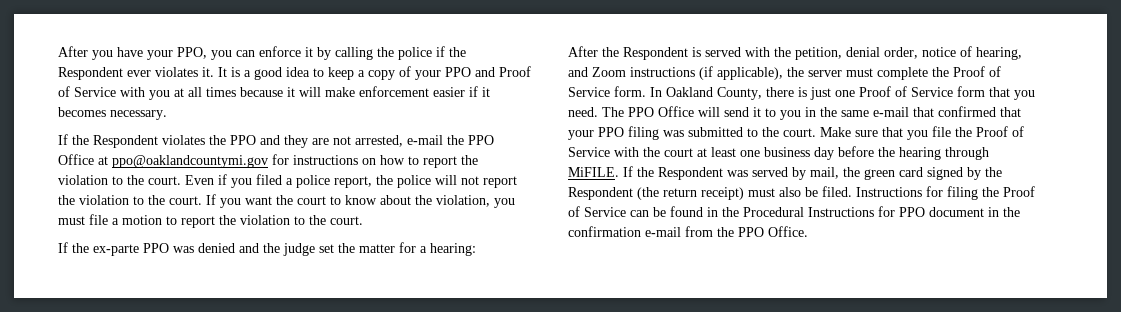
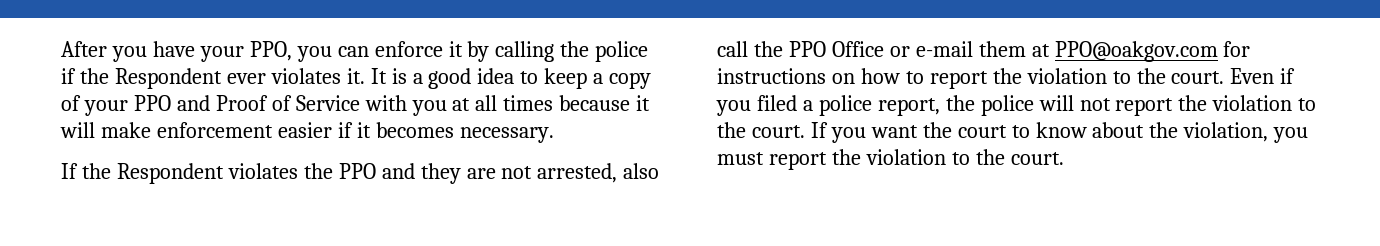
- If the Respondent violates the PPO and they are not arrested, e-mail the PPO Office at ppo@oaklandcountymi.gov for instructions on how to report the violation to the court.
+ If the Respondent violates the PPO and they are not arrested, also call the PPO Office or e-mail them at PPO@oakgov.com for instructions on how to report the violation to the court.
- If you want the court to know about the violation, you must file a motion to report the violation to the court.
- If the ex-parte PPO was denied and the judge set the matter for a hearing:
- After the Respondent is served with the petition, denial order, notice of hearing, and Zoom instructions (if applicable), the server must complete the Proof of Service form. In Oakland County, there is just one Proof of Service form that you need. The PPO Office will send it to you in the same e-mail that confirmed that your PPO filing was submitted to the court. Make sure that you file the Proof of Service with the court at least one business day before the hearing through MiFILE. If the Respondent was served by mail, the green card signed by the Respondent (the return receipt) must also be filed. Instructions for filing the Proof of Service can be found in the Procedural Instructions for PPO document in the confirmation e-mail from the PPO Office.
+ If you want the court to know about the violation, you must report the violation to the court.

